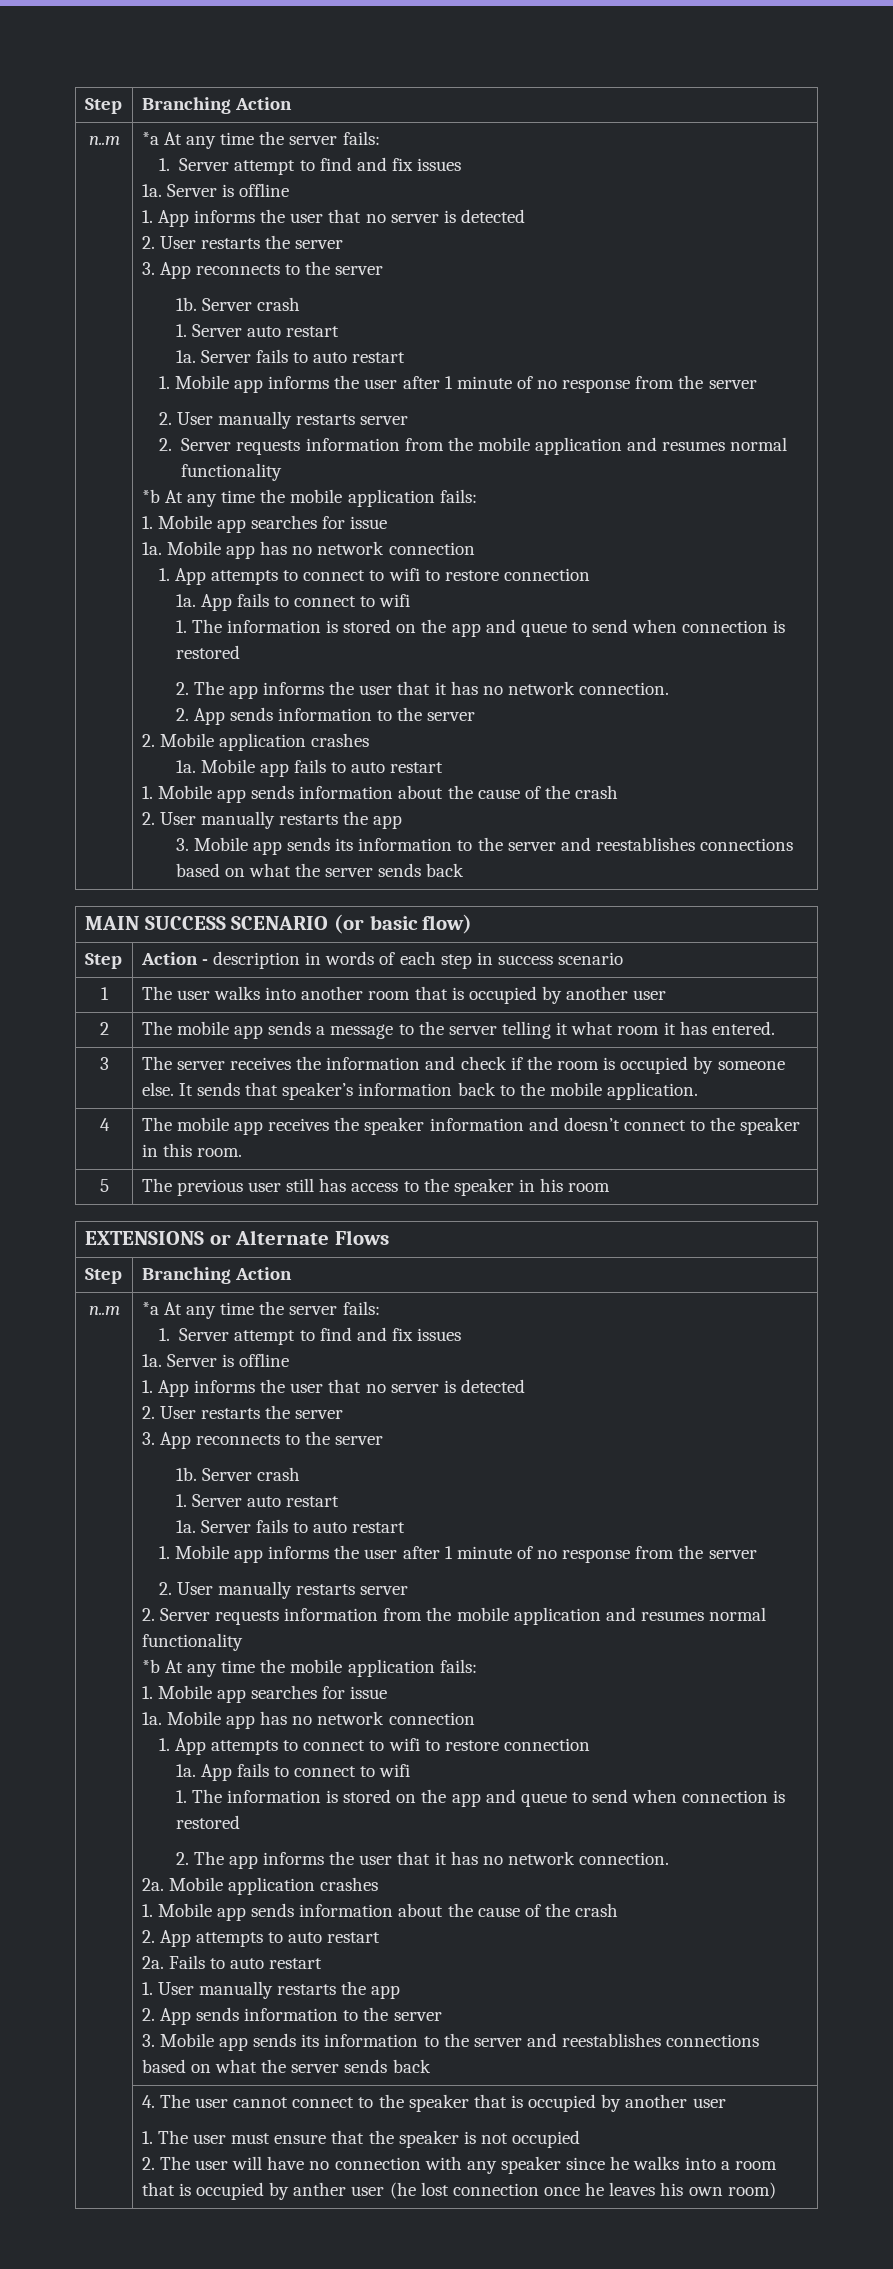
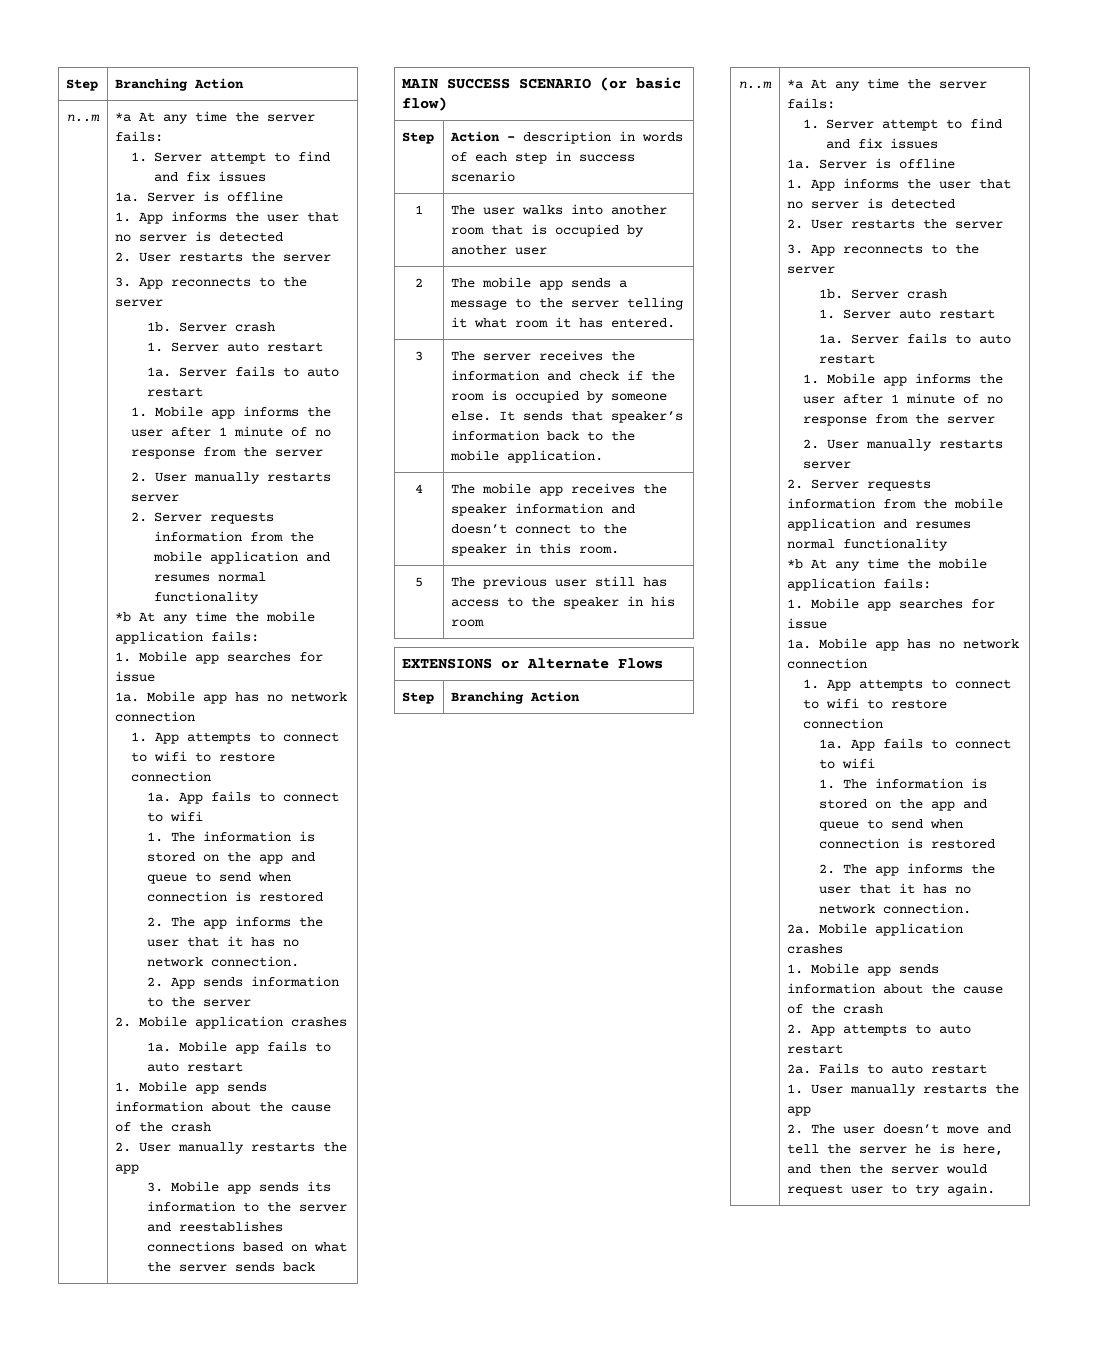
  1. User manually restarts the app
- 2. App sends information to the server
- 3. Mobile app sends its information to the server and reestablishes connections based on what the server sends back
- | 4. The user cannot connect to the speaker that is occupied by another user
- 1. The user must ensure that the speaker is not occupied
- 2. The user will have no connection with any speaker since he walks into a room that is occupied by anther user (he lost connection once he leaves his own room)
+ 2. The user doesn’t move and tell the server he is here, and then the server would request user to try again.

